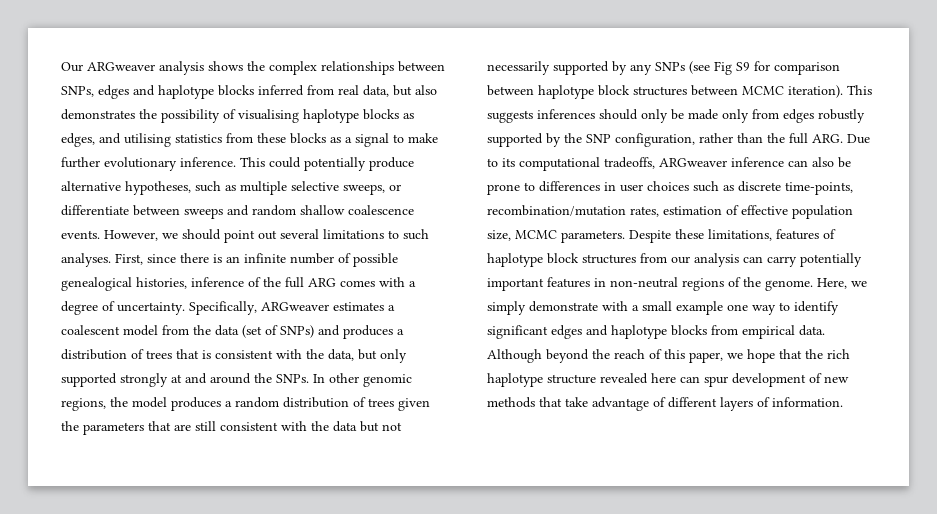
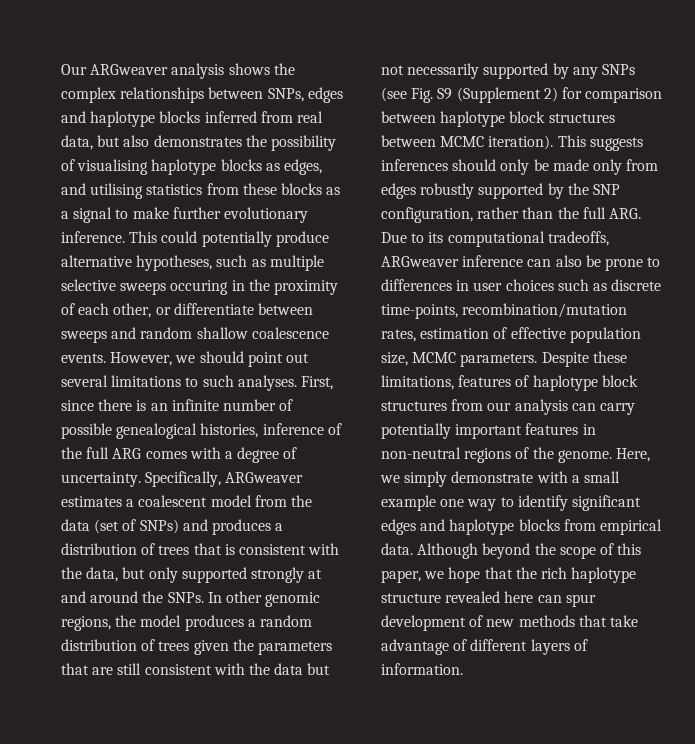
- This could potentially produce alternative hypotheses, such as multiple selective sweeps, or differentiate between sweeps and random shallow coalescence events.
+ This could potentially produce alternative hypotheses, such as multiple selective sweeps occuring in the proximity of each other, or differentiate between sweeps and random shallow coalescence events.
- In other genomic regions, the model produces a random distribution of trees given the parameters that are still consistent with the data but not necessarily supported by any SNPs (see Fig S9 for comparison between haplotype block structures between MCMC iteration).
+ In other genomic regions, the model produces a random distribution of trees given the parameters that are still consistent with the data but not necessarily supported by any SNPs (see Fig. S9 (Supplement 2) for comparison between haplotype block structures between MCMC iteration).
- Although beyond the reach of this paper, we hope that the rich haplotype structure revealed here can spur development of new methods that take advantage of different layers of information.
+ Although beyond the scope of this paper, we hope that the rich haplotype structure revealed here can spur development of new methods that take advantage of different layers of information.

